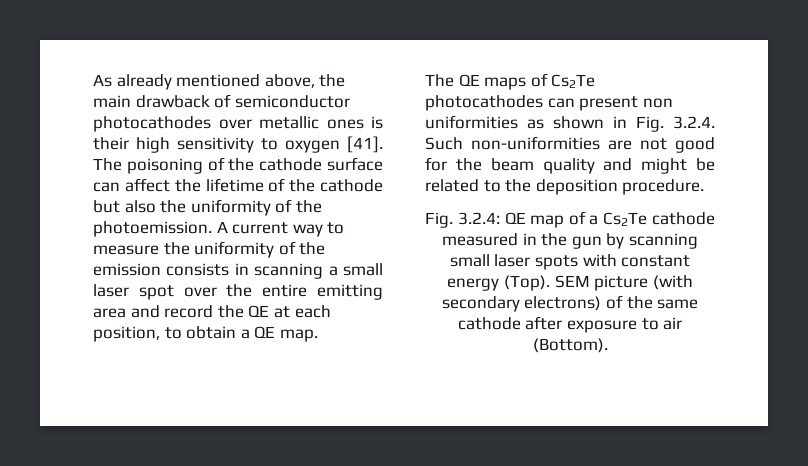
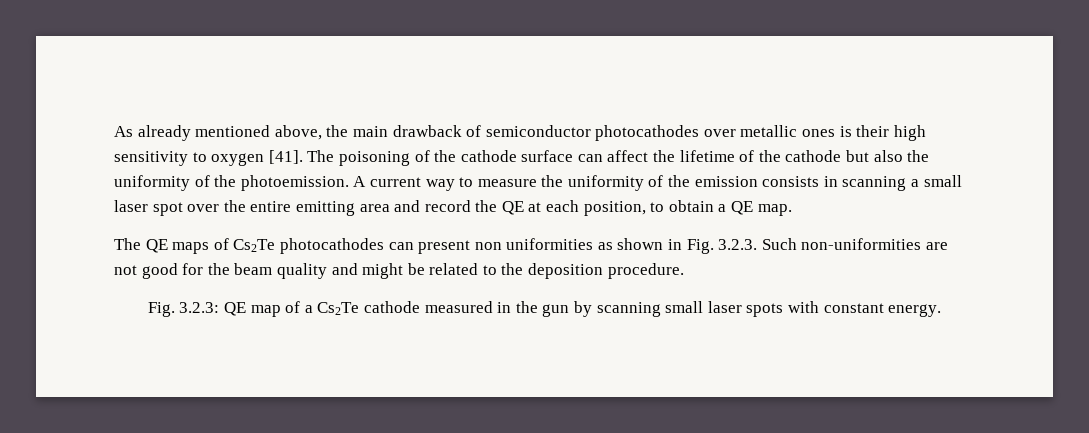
- The QE maps of Cs2Te photocathodes can present non uniformities as shown in Fig. 3.2.4. Such non-uniformities are not good for the beam quality and might be related to the deposition procedure.
+ The QE maps of Cs2Te photocathodes can present non uniformities as shown in Fig. 3.2.3. Such non-uniformities are not good for the beam quality and might be related to the deposition procedure.
- Fig. 3.2.4: QE map of a Cs2Te cathode measured in the gun by scanning small laser spots with constant energy (Top). SEM picture (with secondary electrons) of the same cathode after exposure to air (Bottom).
+ Fig. 3.2.3: QE map of a Cs2Te cathode measured in the gun by scanning small laser spots with constant energy.

